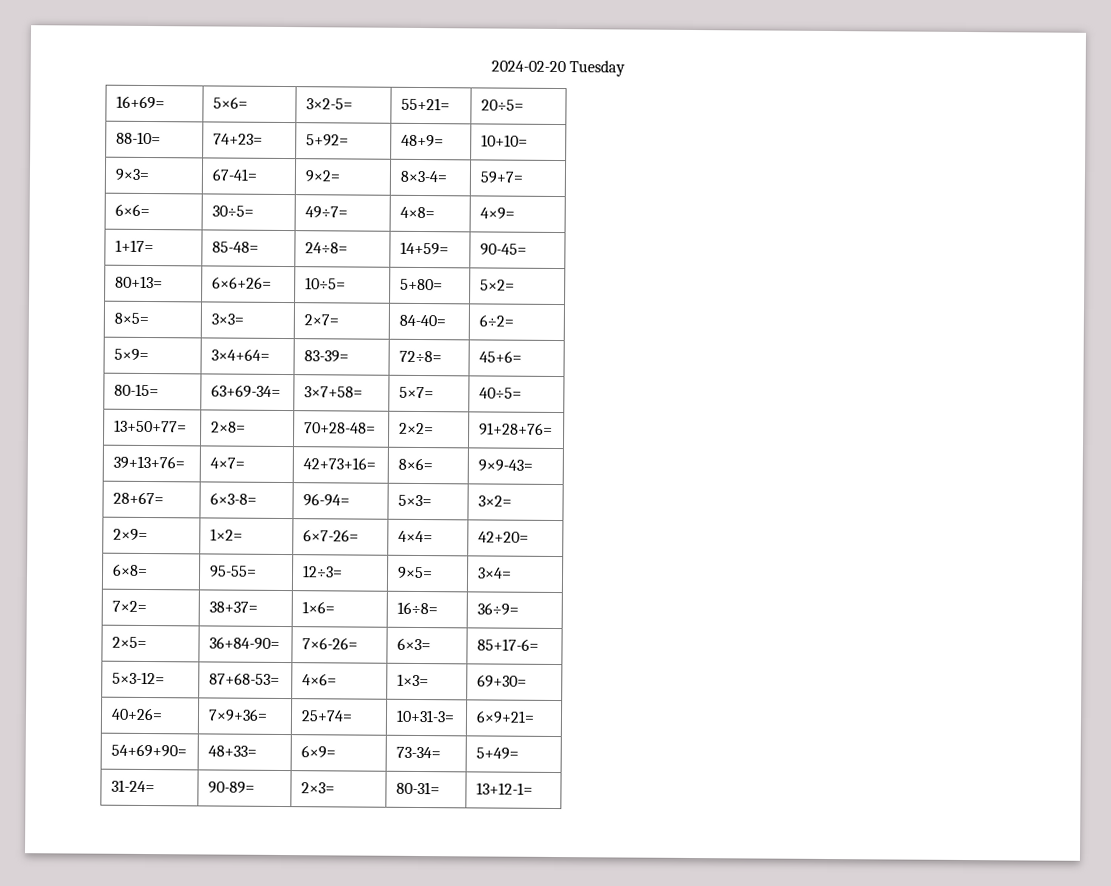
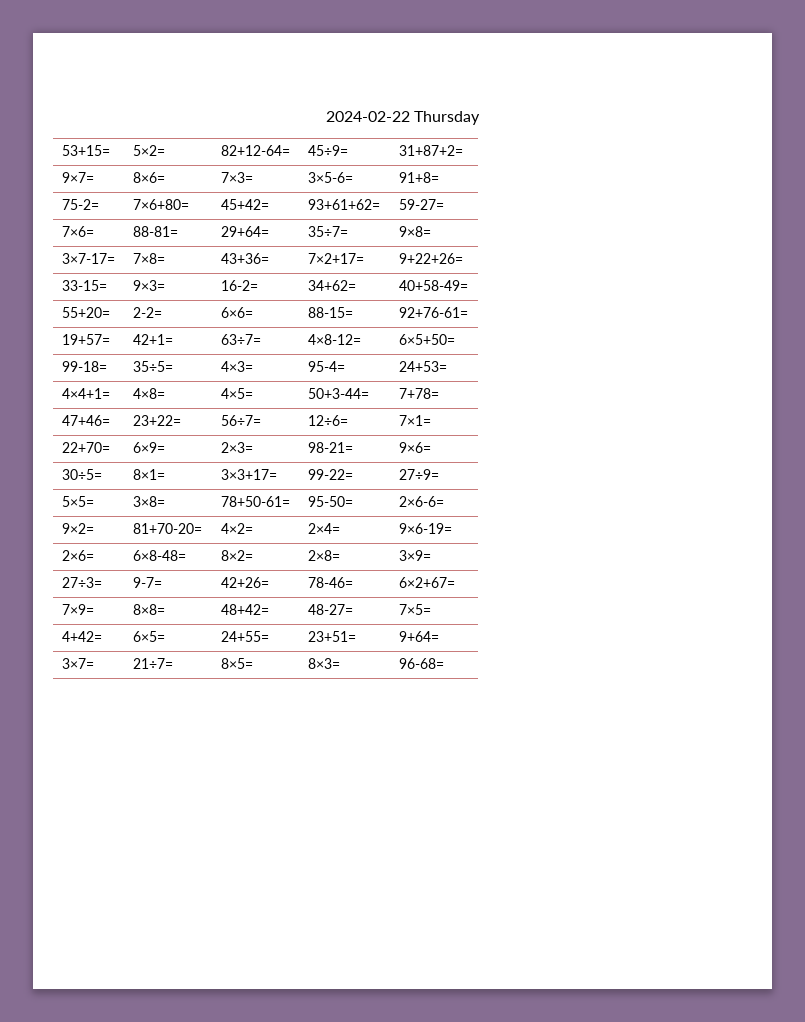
- 2024-02-20 Tuesday
- 16+69= | 5×6= | 3×2-5= | 55+21= | 20÷5=
- 88-10= | 74+23= | 5+92= | 48+9= | 10+10=
- 9×3= | 67-41= | 9×2= | 8×3-4= | 59+7=
- 6×6= | 30÷5= | 49÷7= | 4×8= | 4×9=
- 1+17= | 85-48= | 24÷8= | 14+59= | 90-45=
- 80+13= | 6×6+26= | 10÷5= | 5+80= | 5×2=
- 8×5= | 3×3= | 2×7= | 84-40= | 6÷2=
- 5×9= | 3×4+64= | 83-39= | 72÷8= | 45+6=
- 80-15= | 63+69-34= | 3×7+58= | 5×7= | 40÷5=
- 13+50+77= | 2×8= | 70+28-48= | 2×2= | 91+28+76=
- 39+13+76= | 4×7= | 42+73+16= | 8×6= | 9×9-43=
- 28+67= | 6×3-8= | 96-94= | 5×3= | 3×2=
- 2×9= | 1×2= | 6×7-26= | 4×4= | 42+20=
- 6×8= | 95-55= | 12÷3= | 9×5= | 3×4=
- 7×2= | 38+37= | 1×6= | 16÷8= | 36÷9=
- 2×5= | 36+84-90= | 7×6-26= | 6×3= | 85+17-6=
- 5×3-12= | 87+68-53= | 4×6= | 1×3= | 69+30=
- 40+26= | 7×9+36= | 25+74= | 10+31-3= | 6×9+21=
- 54+69+90= | 48+33= | 6×9= | 73-34= | 5+49=
- 31-24= | 90-89= | 2×3= | 80-31= | 13+12-1=
+ 2024-02-22 Thursday
+ 53+15= | 5×2= | 82+12-64= | 45÷9= | 31+87+2=
+ 9×7= | 8×6= | 7×3= | 3×5-6= | 91+8=
+ 75-2= | 7×6+80= | 45+42= | 93+61+62= | 59-27=
+ 7×6= | 88-81= | 29+64= | 35÷7= | 9×8=
+ 3×7-17= | 7×8= | 43+36= | 7×2+17= | 9+22+26=
+ 33-15= | 9×3= | 16-2= | 34+62= | 40+58-49=
+ 55+20= | 2-2= | 6×6= | 88-15= | 92+76-61=
+ 19+57= | 42+1= | 63÷7= | 4×8-12= | 6×5+50=
+ 99-18= | 35÷5= | 4×3= | 95-4= | 24+53=
+ 4×4+1= | 4×8= | 4×5= | 50+3-44= | 7+78=
+ 47+46= | 23+22= | 56÷7= | 12÷6= | 7×1=
+ 22+70= | 6×9= | 2×3= | 98-21= | 9×6=
+ 30÷5= | 8×1= | 3×3+17= | 99-22= | 27÷9=
+ 5×5= | 3×8= | 78+50-61= | 95-50= | 2×6-6=
+ 9×2= | 81+70-20= | 4×2= | 2×4= | 9×6-19=
+ 2×6= | 6×8-48= | 8×2= | 2×8= | 3×9=
+ 27÷3= | 9-7= | 42+26= | 78-46= | 6×2+67=
+ 7×9= | 8×8= | 48+42= | 48-27= | 7×5=
+ 4+42= | 6×5= | 24+55= | 23+51= | 9+64=
+ 3×7= | 21÷7= | 8×5= | 8×3= | 96-68=

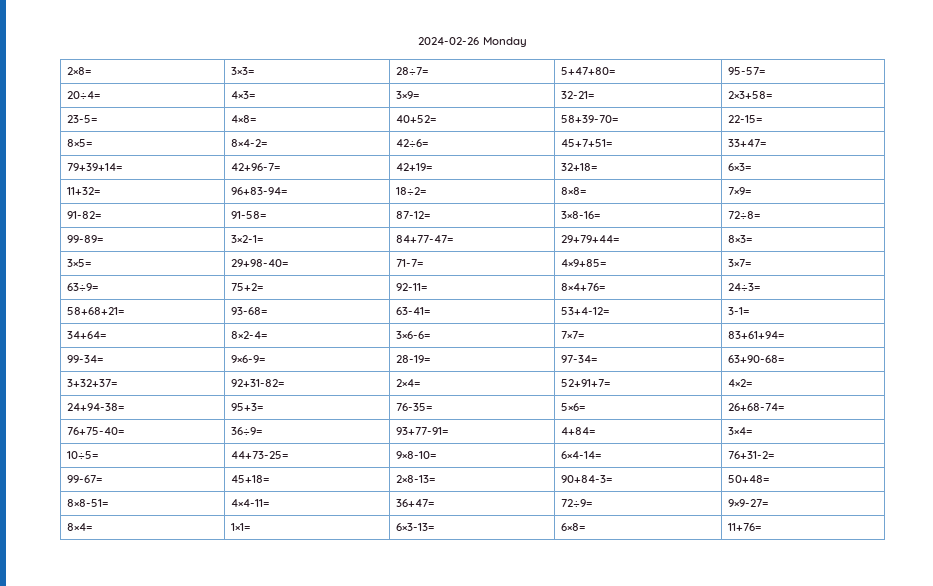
- 2024-02-22 Thursday
- 53+15= | 5×2= | 82+12-64= | 45÷9= | 31+87+2=
- 9×7= | 8×6= | 7×3= | 3×5-6= | 91+8=
- 75-2= | 7×6+80= | 45+42= | 93+61+62= | 59-27=
- 7×6= | 88-81= | 29+64= | 35÷7= | 9×8=
- 3×7-17= | 7×8= | 43+36= | 7×2+17= | 9+22+26=
- 33-15= | 9×3= | 16-2= | 34+62= | 40+58-49=
- 55+20= | 2-2= | 6×6= | 88-15= | 92+76-61=
- 19+57= | 42+1= | 63÷7= | 4×8-12= | 6×5+50=
- 99-18= | 35÷5= | 4×3= | 95-4= | 24+53=
- 4×4+1= | 4×8= | 4×5= | 50+3-44= | 7+78=
- 47+46= | 23+22= | 56÷7= | 12÷6= | 7×1=
- 22+70= | 6×9= | 2×3= | 98-21= | 9×6=
- 30÷5= | 8×1= | 3×3+17= | 99-22= | 27÷9=
- 5×5= | 3×8= | 78+50-61= | 95-50= | 2×6-6=
- 9×2= | 81+70-20= | 4×2= | 2×4= | 9×6-19=
- 2×6= | 6×8-48= | 8×2= | 2×8= | 3×9=
- 27÷3= | 9-7= | 42+26= | 78-46= | 6×2+67=
- 7×9= | 8×8= | 48+42= | 48-27= | 7×5=
- 4+42= | 6×5= | 24+55= | 23+51= | 9+64=
- 3×7= | 21÷7= | 8×5= | 8×3= | 96-68=
+ 2024-02-26 Monday
+ 2×8= | 3×3= | 28÷7= | 5+47+80= | 95-57=
+ 20÷4= | 4×3= | 3×9= | 32-21= | 2×3+58=
+ 23-5= | 4×8= | 40+52= | 58+39-70= | 22-15=
+ 8×5= | 8×4-2= | 42÷6= | 45+7+51= | 33+47=
+ 79+39+14= | 42+96-7= | 42+19= | 32+18= | 6×3=
+ 11+32= | 96+83-94= | 18÷2= | 8×8= | 7×9=
+ 91-82= | 91-58= | 87-12= | 3×8-16= | 72÷8=
+ 99-89= | 3×2-1= | 84+77-47= | 29+79+44= | 8×3=
+ 3×5= | 29+98-40= | 71-7= | 4×9+85= | 3×7=
+ 63÷9= | 75+2= | 92-11= | 8×4+76= | 24÷3=
+ 58+68+21= | 93-68= | 63-41= | 53+4-12= | 3-1=
+ 34+64= | 8×2-4= | 3×6-6= | 7×7= | 83+61+94=
+ 99-34= | 9×6-9= | 28-19= | 97-34= | 63+90-68=
+ 3+32+37= | 92+31-82= | 2×4= | 52+91+7= | 4×2=
+ 24+94-38= | 95+3= | 76-35= | 5×6= | 26+68-74=
+ 76+75-40= | 36÷9= | 93+77-91= | 4+84= | 3×4=
+ 10÷5= | 44+73-25= | 9×8-10= | 6×4-14= | 76+31-2=
+ 99-67= | 45+18= | 2×8-13= | 90+84-3= | 50+48=
+ 8×8-51= | 4×4-11= | 36+47= | 72÷9= | 9×9-27=
+ 8×4= | 1×1= | 6×3-13= | 6×8= | 11+76=

